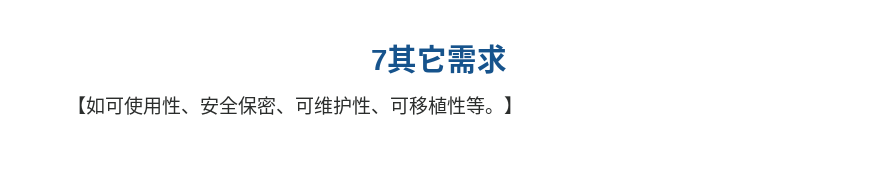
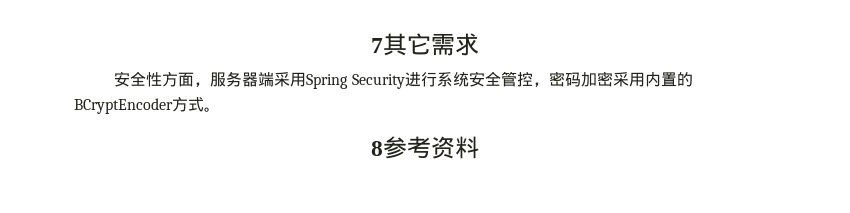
- 【如可使用性、安全保密、可维护性、可移植性等。】
+ 安全性方面，服务器端采用Spring Security进行系统安全管控，密码加密采用内置的BCryptEncoder方式。
+ 8参考资料

